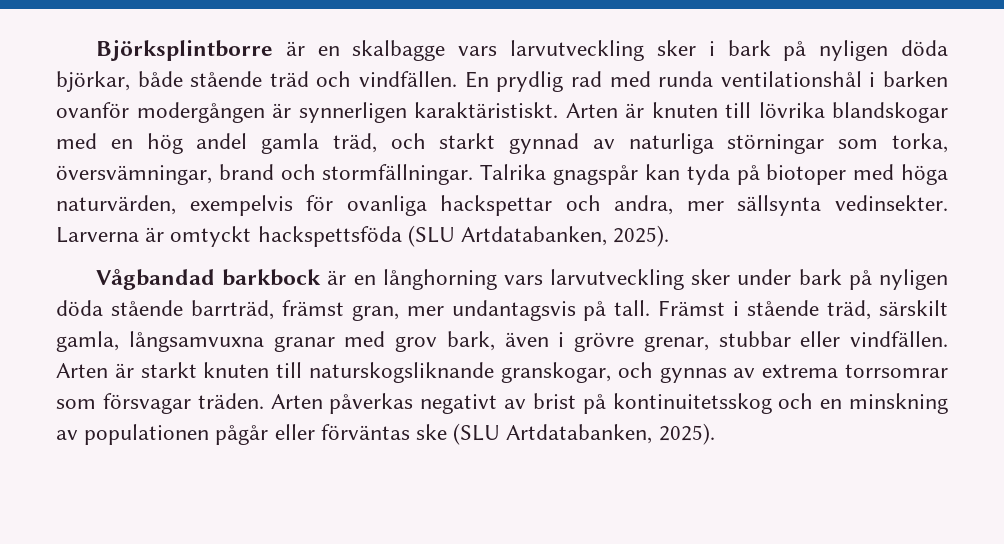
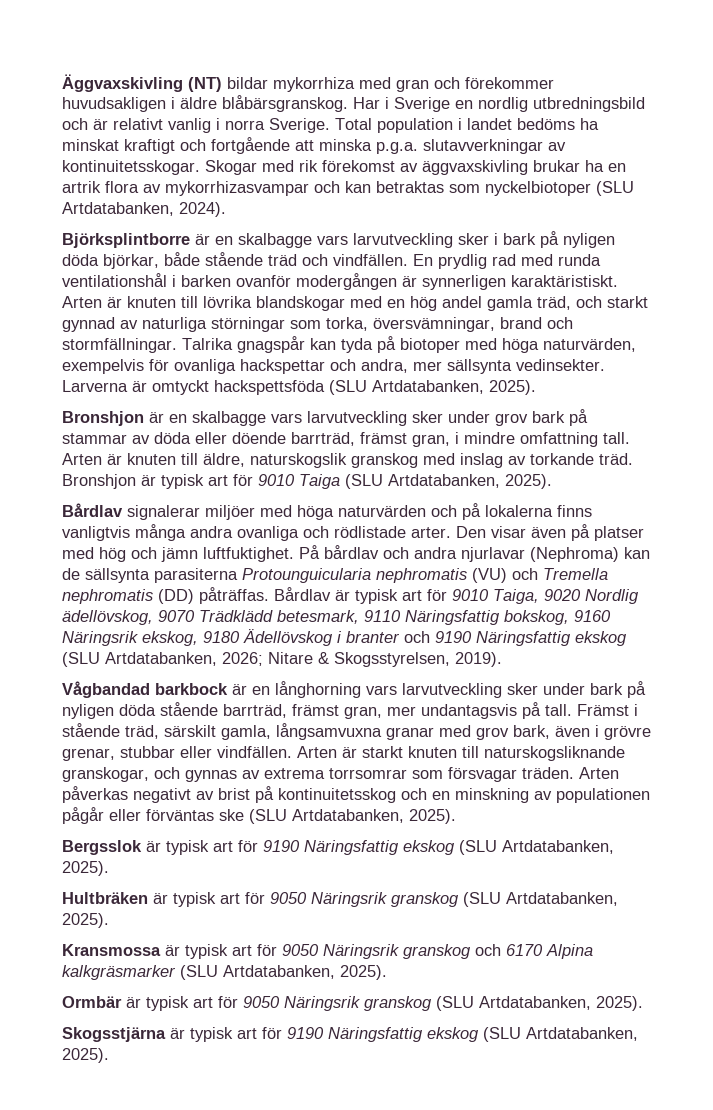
+ Äggvaxskivling (NT) bildar mykorrhiza med gran och förekommer huvudsakligen i äldre blåbärsgranskog. Har i Sverige en nordlig utbredningsbild och är relativt vanlig i norra Sverige. Total population i landet bedöms ha minskat kraftigt och fortgående att minska p.g.a. slutavverkningar av kontinuitetsskogar. Skogar med rik förekomst av äggvaxskivling brukar ha en artrik flora av mykorrhizasvampar och kan betraktas som nyckelbiotoper (SLU Artdatabanken, 2024).
+ Bronshjon är en skalbagge vars larvutveckling sker under grov bark på stammar av döda eller döende barrträd, främst gran, i mindre omfattning tall. Arten är knuten till äldre, naturskogslik granskog med inslag av torkande träd. Bronshjon är typisk art för 9010 Taiga (SLU Artdatabanken, 2025).
+ Bårdlav signalerar miljöer med höga naturvärden och på lokalerna finns vanligtvis många andra ovanliga och rödlistade arter. Den visar även på platser med hög och jämn luftfuktighet. På bårdlav och andra njurlavar (Nephroma) kan de sällsynta parasiterna Protounguicularia nephromatis (VU) och Tremella nephromatis (DD) påträffas. Bårdlav är typisk art för 9010 Taiga, 9020 Nordlig ädellövskog, 9070 Trädklädd betesmark, 9110 Näringsfattig bokskog, 9160 Näringsrik ekskog, 9180 Ädellövskog i branter och 9190 Näringsfattig ekskog (SLU Artdatabanken, 2026; Nitare & Skogsstyrelsen, 2019).
+ Bergsslok är typisk art för 9190 Näringsfattig ekskog (SLU Artdatabanken, 2025).
+ Hultbräken är typisk art för 9050 Näringsrik granskog (SLU Artdatabanken, 2025).
+ Kransmossa är typisk art för 9050 Näringsrik granskog och 6170 Alpina kalkgräsmarker (SLU Artdatabanken, 2025).
+ Ormbär är typisk art för 9050 Näringsrik granskog (SLU Artdatabanken, 2025).
+ Skogsstjärna är typisk art för 9190 Näringsfattig ekskog (SLU Artdatabanken, 2025).

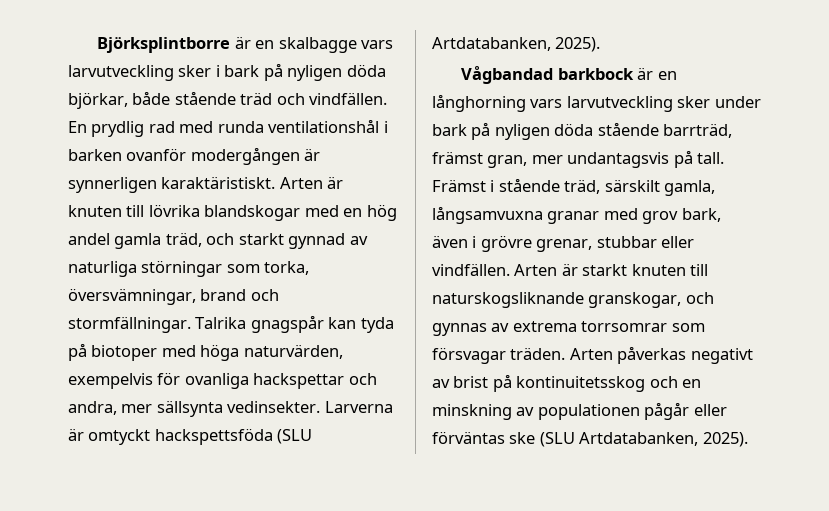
- Äggvaxskivling (NT) bildar mykorrhiza med gran och förekommer huvudsakligen i äldre blåbärsgranskog. Har i Sverige en nordlig utbredningsbild och är relativt vanlig i norra Sverige. Total population i landet bedöms ha minskat kraftigt och fortgående att minska p.g.a. slutavverkningar av kontinuitetsskogar. Skogar med rik förekomst av äggvaxskivling brukar ha en artrik flora av mykorrhizasvampar och kan betraktas som nyckelbiotoper (SLU Artdatabanken, 2024).
- Bronshjon är en skalbagge vars larvutveckling sker under grov bark på stammar av döda eller döende barrträd, främst gran, i mindre omfattning tall. Arten är knuten till äldre, naturskogslik granskog med inslag av torkande träd. Bronshjon är typisk art för 9010 Taiga (SLU Artdatabanken, 2025).
- Bårdlav signalerar miljöer med höga naturvärden och på lokalerna finns vanligtvis många andra ovanliga och rödlistade arter. Den visar även på platser med hög och jämn luftfuktighet. På bårdlav och andra njurlavar (Nephroma) kan de sällsynta parasiterna Protounguicularia nephromatis (VU) och Tremella nephromatis (DD) påträffas. Bårdlav är typisk art för 9010 Taiga, 9020 Nordlig ädellövskog, 9070 Trädklädd betesmark, 9110 Näringsfattig bokskog, 9160 Näringsrik ekskog, 9180 Ädellövskog i branter och 9190 Näringsfattig ekskog (SLU Artdatabanken, 2026; Nitare & Skogsstyrelsen, 2019).
- Bergsslok är typisk art för 9190 Näringsfattig ekskog (SLU Artdatabanken, 2025).
- Hultbräken är typisk art för 9050 Näringsrik granskog (SLU Artdatabanken, 2025).
- Kransmossa är typisk art för 9050 Näringsrik granskog och 6170 Alpina kalkgräsmarker (SLU Artdatabanken, 2025).
- Ormbär är typisk art för 9050 Näringsrik granskog (SLU Artdatabanken, 2025).
- Skogsstjärna är typisk art för 9190 Näringsfattig ekskog (SLU Artdatabanken, 2025).

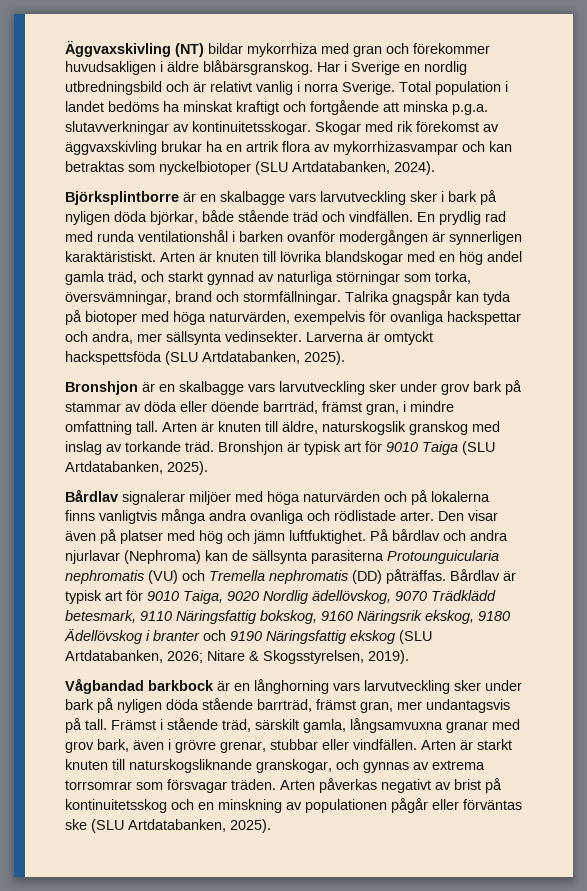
+ Äggvaxskivling (NT) bildar mykorrhiza med gran och förekommer huvudsakligen i äldre blåbärsgranskog. Har i Sverige en nordlig utbredningsbild och är relativt vanlig i norra Sverige. Total population i landet bedöms ha minskat kraftigt och fortgående att minska p.g.a. slutavverkningar av kontinuitetsskogar. Skogar med rik förekomst av äggvaxskivling brukar ha en artrik flora av mykorrhizasvampar och kan betraktas som nyckelbiotoper (SLU Artdatabanken, 2024).
+ Bronshjon är en skalbagge vars larvutveckling sker under grov bark på stammar av döda eller döende barrträd, främst gran, i mindre omfattning tall. Arten är knuten till äldre, naturskogslik granskog med inslag av torkande träd. Bronshjon är typisk art för 9010 Taiga (SLU Artdatabanken, 2025).
+ Bårdlav signalerar miljöer med höga naturvärden och på lokalerna finns vanligtvis många andra ovanliga och rödlistade arter. Den visar även på platser med hög och jämn luftfuktighet. På bårdlav och andra njurlavar (Nephroma) kan de sällsynta parasiterna Protounguicularia nephromatis (VU) och Tremella nephromatis (DD) påträffas. Bårdlav är typisk art för 9010 Taiga, 9020 Nordlig ädellövskog, 9070 Trädklädd betesmark, 9110 Näringsfattig bokskog, 9160 Näringsrik ekskog, 9180 Ädellövskog i branter och 9190 Näringsfattig ekskog (SLU Artdatabanken, 2026; Nitare & Skogsstyrelsen, 2019).

